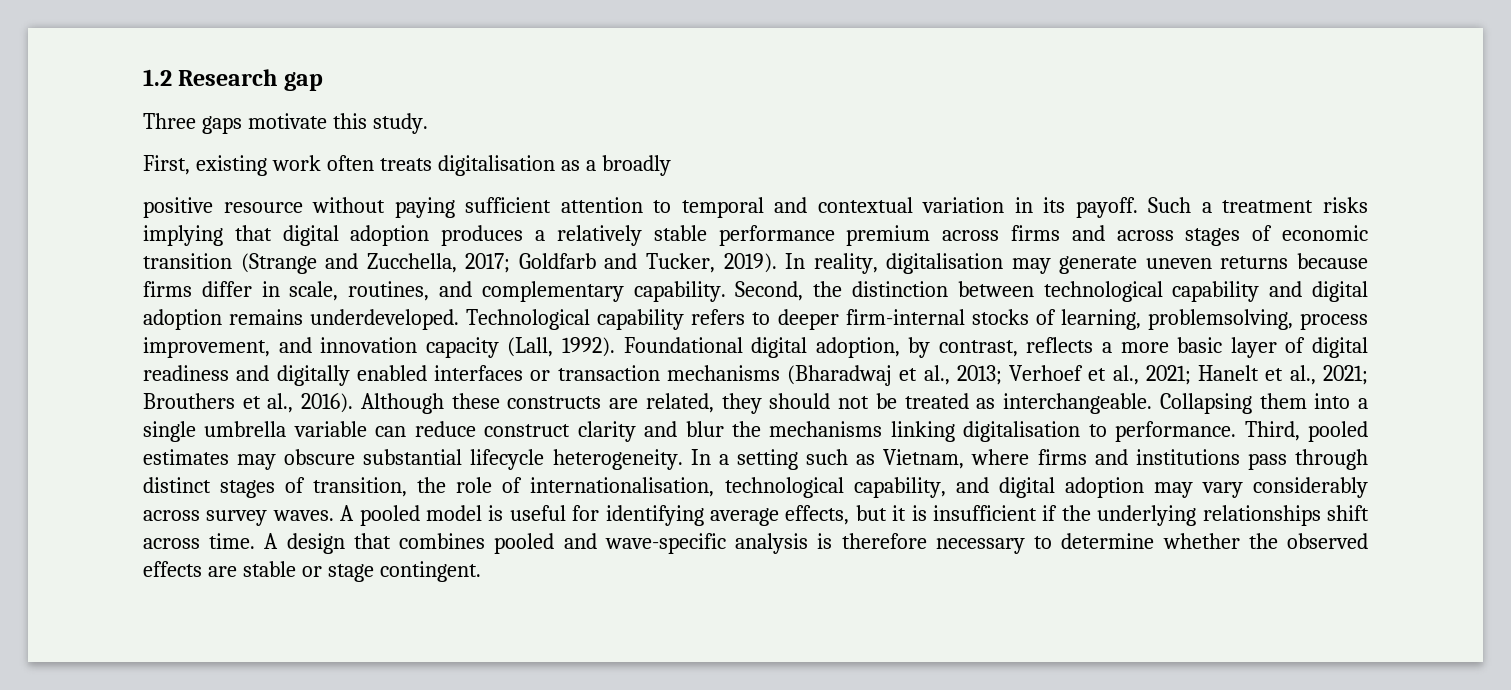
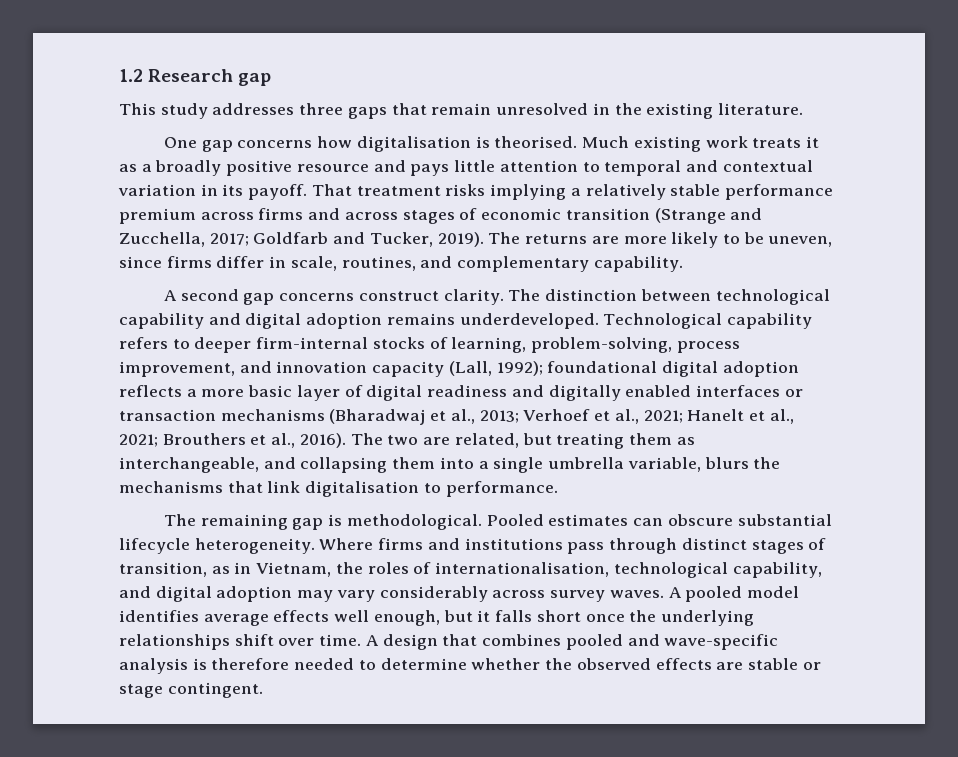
- Three gaps motivate this study.
- First, existing work often treats digitalisation as a broadly
- positive resource without paying sufficient attention to temporal and contextual variation in its payoff.
+ This study addresses three gaps that remain unresolved in the existing literature.
+ One gap concerns how digitalisation is theorised. Much existing work treats it as a broadly positive resource and pays little attention to temporal and contextual variation in its payoff.
- Such a treatment risks implying that digital adoption produces a relatively stable performance premium across firms and across stages of economic transition (Strange and Zucchella, 2017; Goldfarb and Tucker, 2019).
+ That treatment risks implying a relatively stable performance premium across firms and across stages of economic transition (Strange and Zucchella, 2017; Goldfarb and Tucker, 2019).
- In reality, digitalisation may generate uneven returns because firms differ in scale, routines, and complementary capability. Second, the distinction between technological capability and digital adoption remains underdeveloped.
+ The returns are more likely to be uneven, since firms differ in scale, routines, and complementary capability.
+ A second gap concerns construct clarity. The distinction between technological capability and digital adoption remains underdeveloped.
- Technological capability refers to deeper firm-internal stocks of learning, problemsolving, process improvement, and innovation capacity (Lall, 1992). Foundational digital adoption, by contrast, reflects a more basic layer of digital readiness and digitally enabled interfaces or transaction mechanisms (Bharadwaj et al., 2013; Verhoef et al., 2021; Hanelt et al., 2021; Brouthers et al., 2016).
+ Technological capability refers to deeper firm-internal stocks of learning, problem-solving, process improvement, and innovation capacity (Lall, 1992); foundational digital adoption reflects a more basic layer of digital readiness and digitally enabled interfaces or transaction mechanisms (Bharadwaj et al., 2013; Verhoef et al., 2021; Hanelt et al., 2021; Brouthers et al., 2016).
- Although these constructs are related, they should not be treated as interchangeable. Collapsing them into a single umbrella variable can reduce construct clarity and blur the mechanisms linking digitalisation to performance. Third, pooled estimates may obscure substantial lifecycle heterogeneity. In a setting such as Vietnam, where firms and institutions pass through distinct stages of transition, the role of internationalisation, technological capability, and digital adoption may vary considerably across survey waves.
+ The two are related, but treating them as interchangeable, and collapsing them into a single umbrella variable, blurs the mechanisms that link digitalisation to performance.
+ The remaining gap is methodological. Pooled estimates can obscure substantial lifecycle heterogeneity. Where firms and institutions pass through distinct stages of transition, as in Vietnam, the roles of internationalisation, technological capability, and digital adoption may vary considerably across survey waves.
- A pooled model is useful for identifying average effects, but it is insufficient if the underlying relationships shift across time.
+ A pooled model identifies average effects well enough, but it falls short once the underlying relationships shift over time.
- A design that combines pooled and wave-specific analysis is therefore necessary to determine whether the observed effects are stable or stage contingent.
+ A design that combines pooled and wave-specific analysis is therefore needed to determine whether the observed effects are stable or stage contingent.

